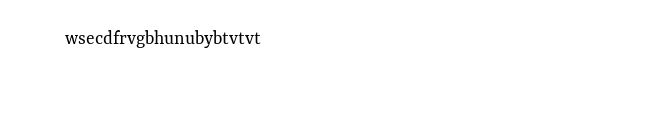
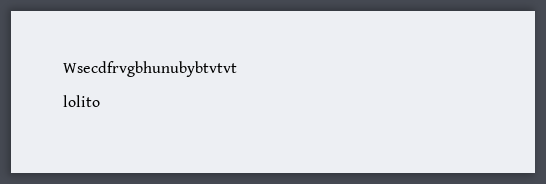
- wsecdfrvgbhunubybtvtvt
+ Wsecdfrvgbhunubybtvtvt
+ lolito

